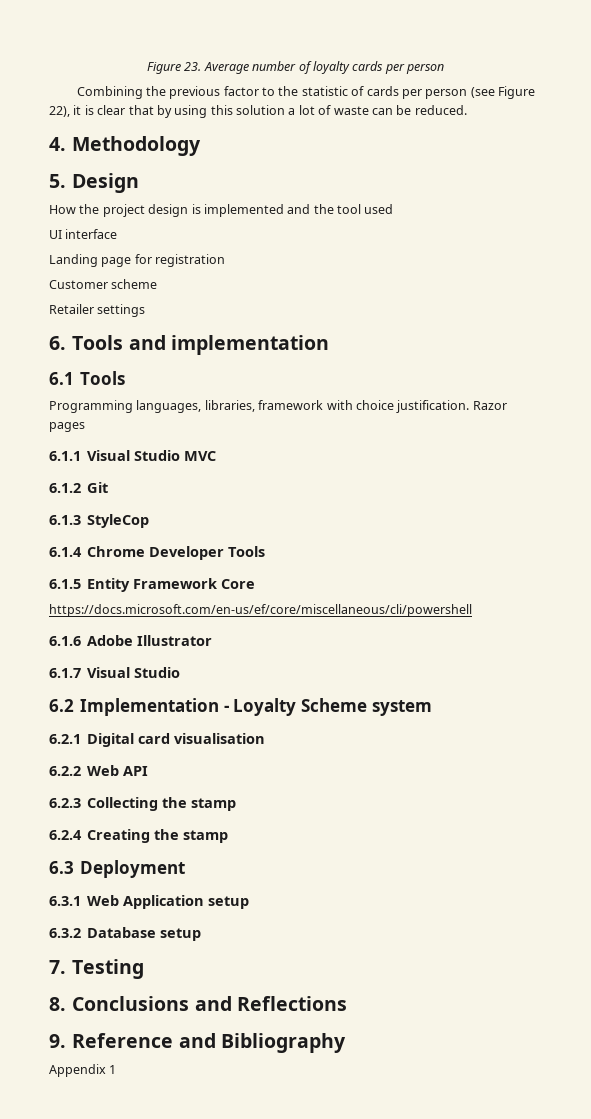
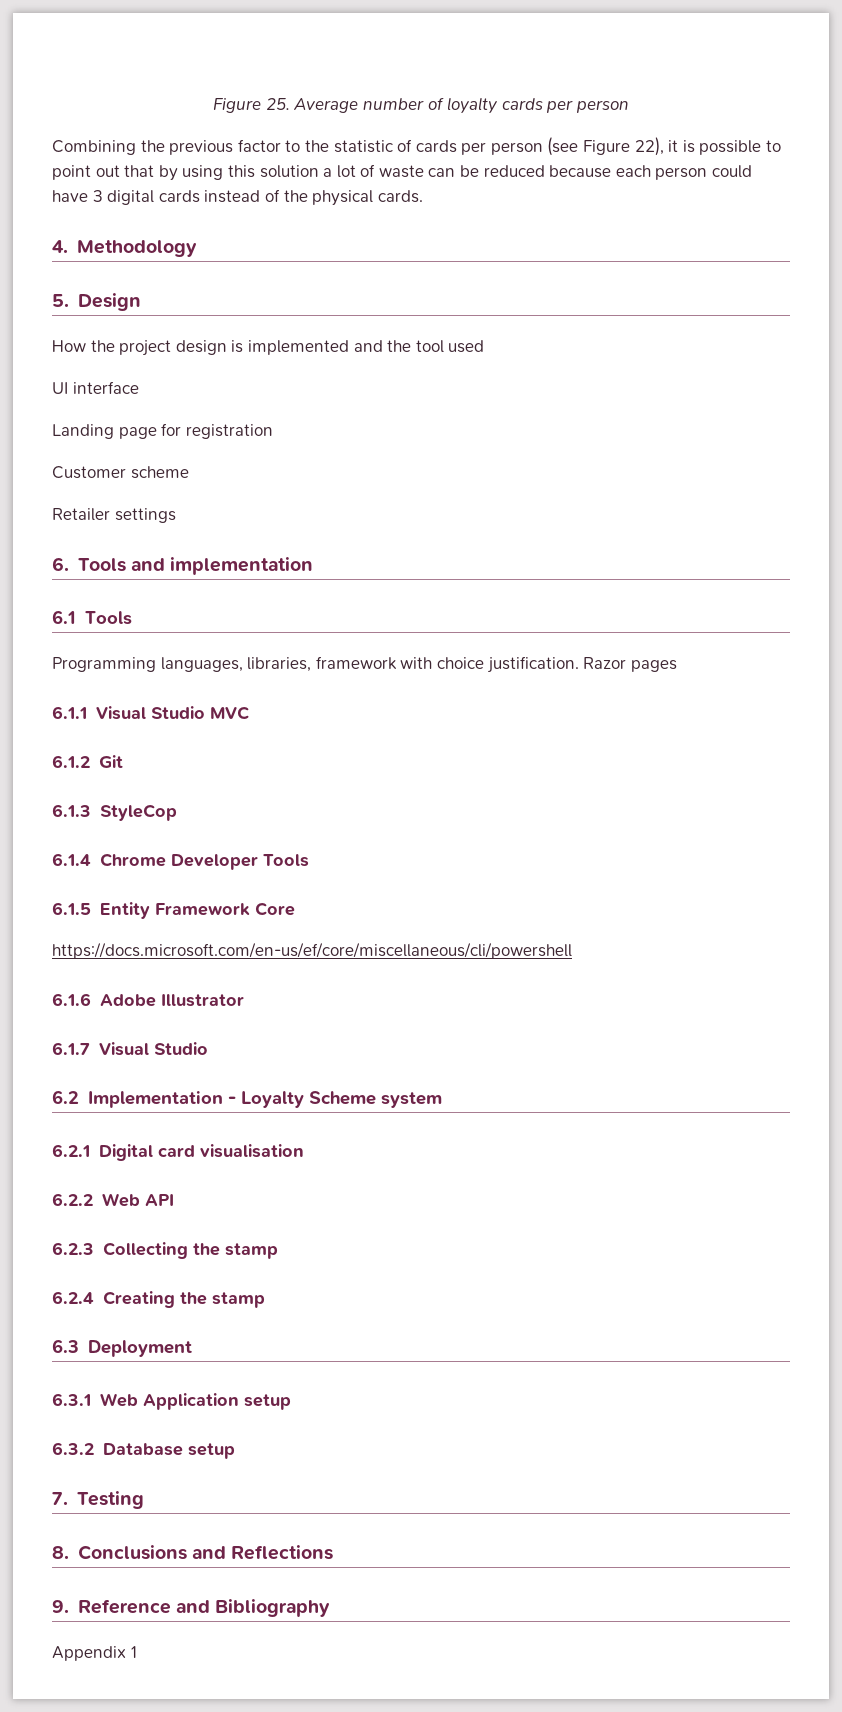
- Figure 23. Average number of loyalty cards per person
+ Figure 25. Average number of loyalty cards per person
- Combining the previous factor to the statistic of cards per person (see Figure 22), it is clear that by using this solution a lot of waste can be reduced.
+ Combining the previous factor to the statistic of cards per person (see Figure 22), it is possible to point out that by using this solution a lot of waste can be reduced because each person could have 3 digital cards instead of the physical cards.

